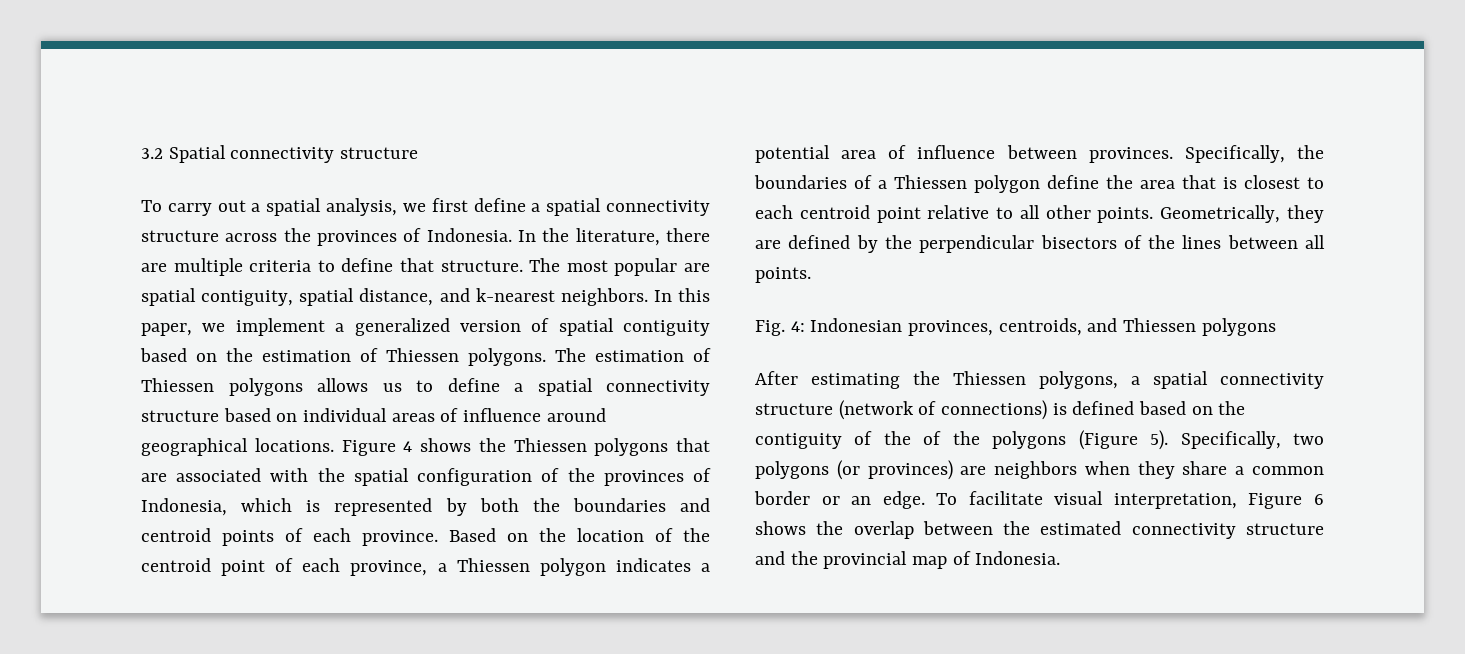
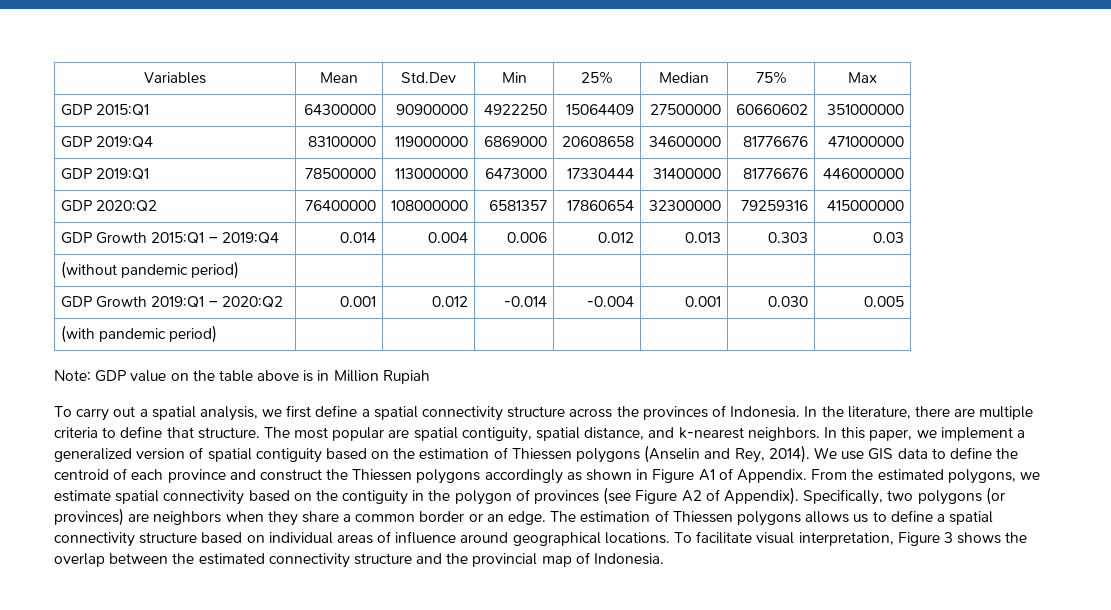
- 3.2 Spatial connectivity structure
+ Variables | Mean | Std.Dev | Min | 25% | Median | 75% | Max
+ GDP 2015:Q1 | 64300000 | 90900000 | 4922250 | 15064409 | 27500000 | 60660602 | 351000000
+ GDP 2019:Q4 | 83100000 | 119000000 | 6869000 | 20608658 | 34600000 | 81776676 | 471000000
+ GDP 2019:Q1 | 78500000 | 113000000 | 6473000 | 17330444 | 31400000 | 81776676 | 446000000
+ GDP 2020:Q2 | 76400000 | 108000000 | 6581357 | 17860654 | 32300000 | 79259316 | 415000000
+ GDP Growth 2015:Q1 – 2019:Q4 | 0.014 | 0.004 | 0.006 | 0.012 | 0.013 | 0.303 | 0.03
+ (without pandemic period) | | | | | | |
+ GDP Growth 2019:Q1 – 2020:Q2 | 0.001 | 0.012 | -0.014 | -0.004 | 0.001 | 0.030 | 0.005
+ (with pandemic period) | | | | | | |
+ Note: GDP value on the table above is in Million Rupiah
- In this paper, we implement a generalized version of spatial contiguity based on the estimation of Thiessen polygons.
+ In this paper, we implement a generalized version of spatial contiguity based on the estimation of Thiessen polygons (Anselin and Rey, 2014). We use GIS data to define the centroid of each province and construct the Thiessen polygons accordingly as shown in Figure A1 of Appendix. From the estimated polygons, we estimate spatial connectivity based on the contiguity in the polygon of provinces (see Figure A2 of Appendix). Specifically, two polygons (or provinces) are neighbors when they share a common border or an edge.
- Figure 4 shows the Thiessen polygons that are associated with the spatial configuration of the provinces of Indonesia, which is represented by both the boundaries and centroid points of each province. Based on the location of the centroid point of each province, a Thiessen polygon indicates a potential area of influence between provinces. Specifically, the boundaries of a Thiessen polygon define the area that is closest to each centroid point relative to all other points. Geometrically, they are defined by the perpendicular bisectors of the lines between all points.
- Fig. 4: Indonesian provinces, centroids, and Thiessen polygons
- After estimating the Thiessen polygons, a spatial connectivity structure (network of connections) is defined based on the contiguity of the of the polygons (Figure 5). Specifically, two polygons (or provinces) are neighbors when they share a common border or an edge.
- To facilitate visual interpretation, Figure 6 shows the overlap between the estimated connectivity structure and the provincial map of Indonesia.
+ To facilitate visual interpretation, Figure 3 shows the overlap between the estimated connectivity structure and the provincial map of Indonesia.

